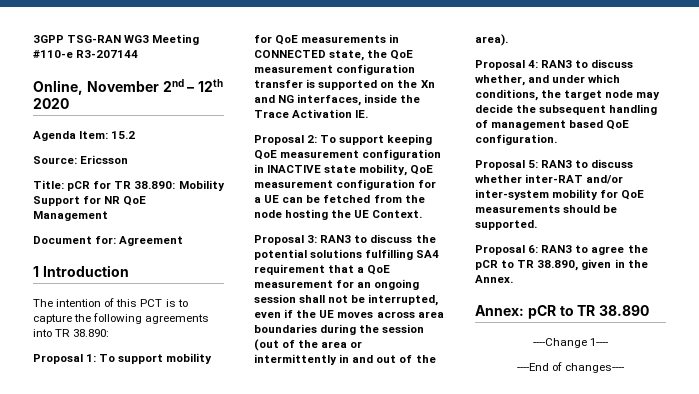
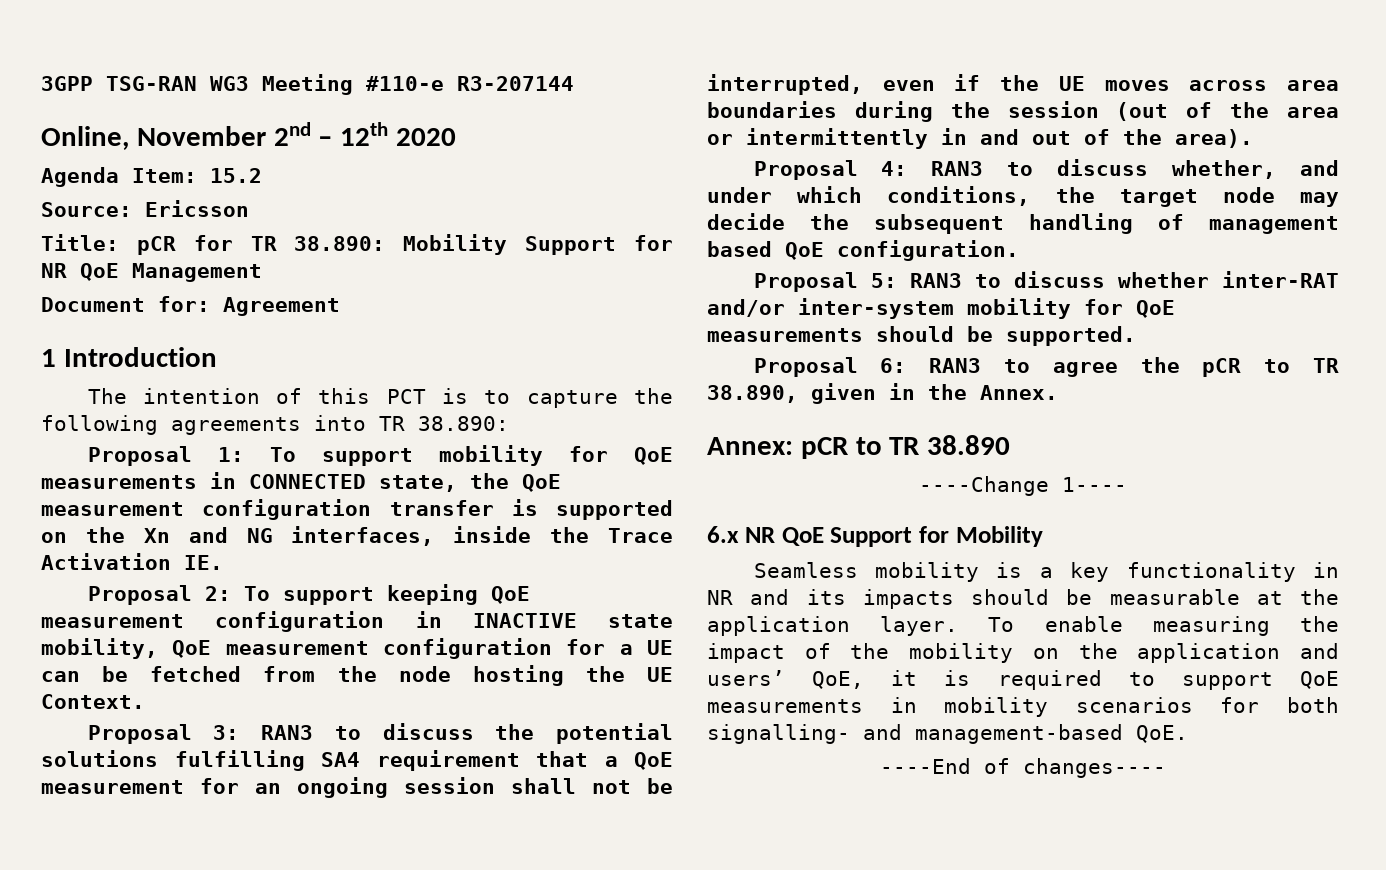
+ 6.x NR QoE Support for Mobility
+ Seamless mobility is a key functionality in NR and its impacts should be measurable at the application layer. To enable measuring the impact of the mobility on the application and users’ QoE, it is required to support QoE measurements in mobility scenarios for both signalling- and management-based QoE.

